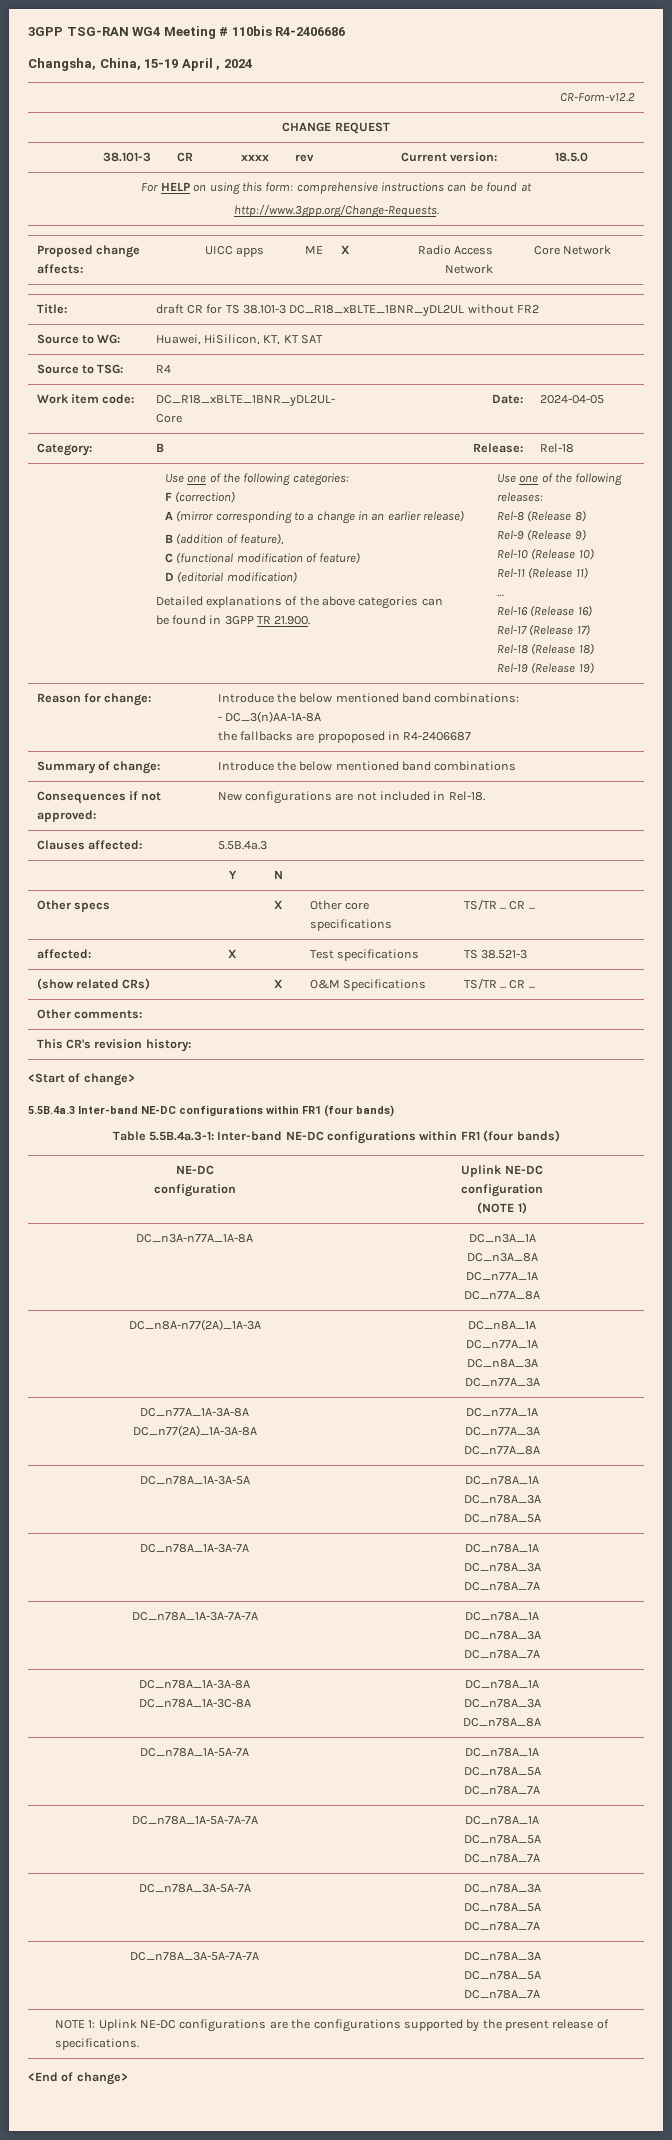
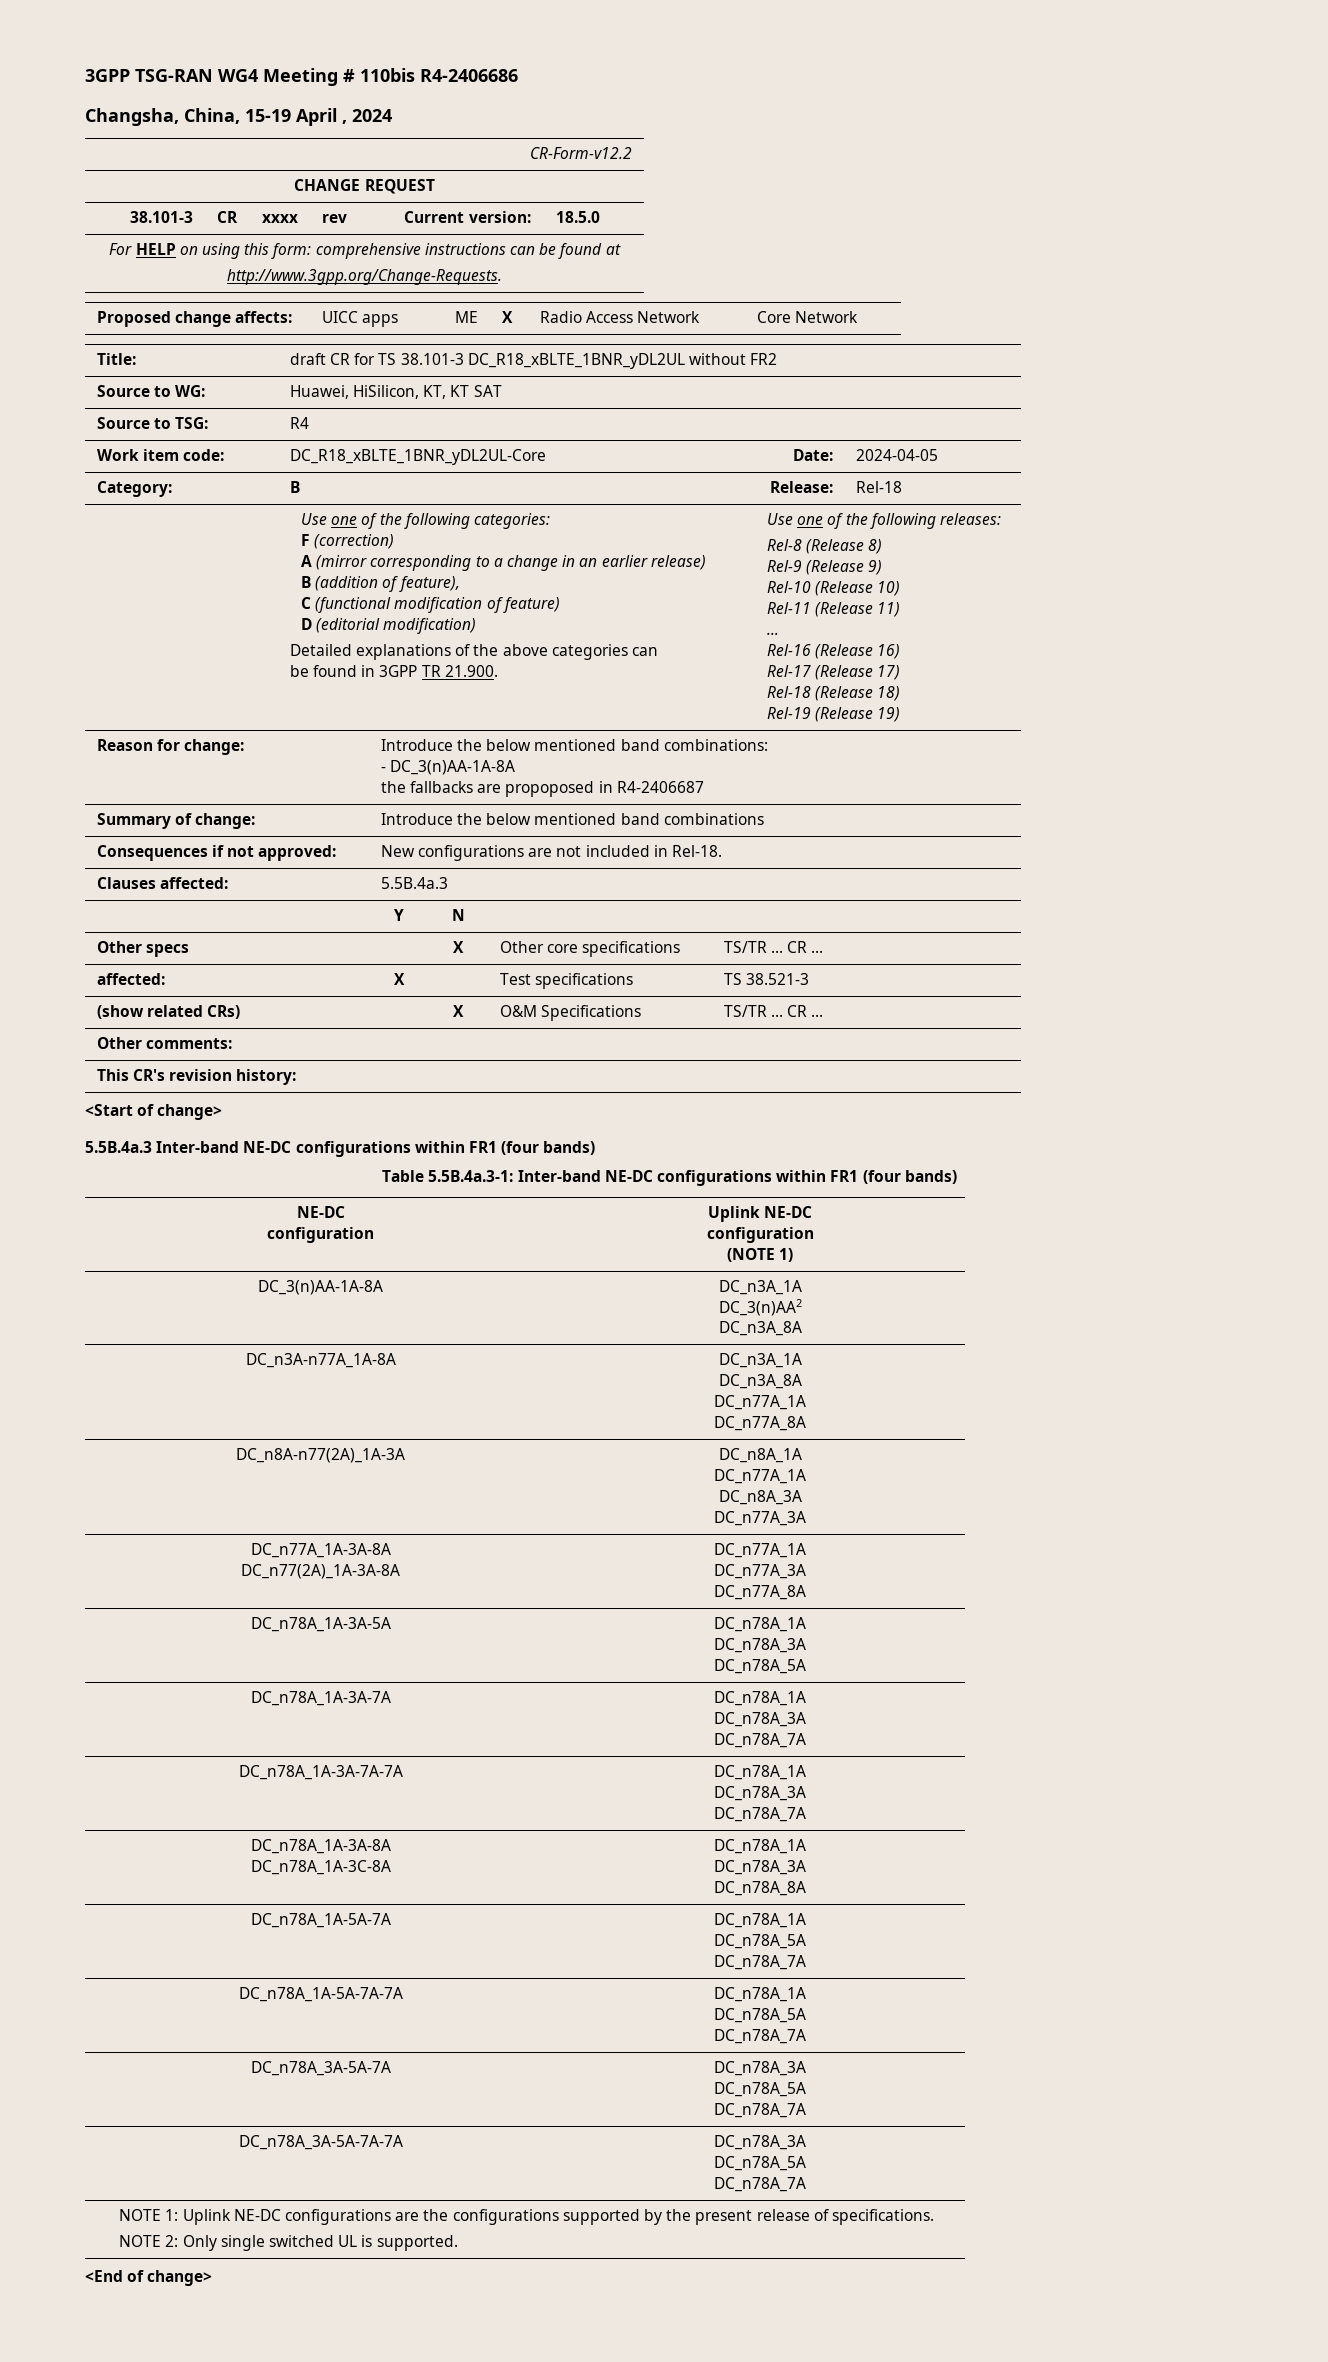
+ DC_3(n)AA-1A-8A | DC_n3A_1A
+ DC_3(n)AA2
+ DC_n3A_8A
  NOTE 1: Uplink NE-DC configurations are the configurations supported by the present release of specifications.
+ NOTE 2: Only single switched UL is supported.

